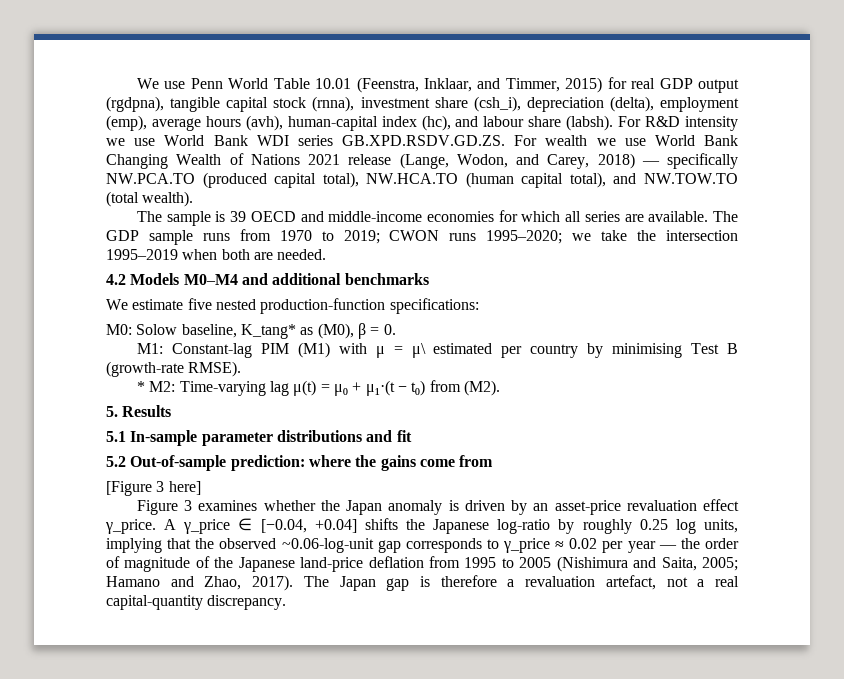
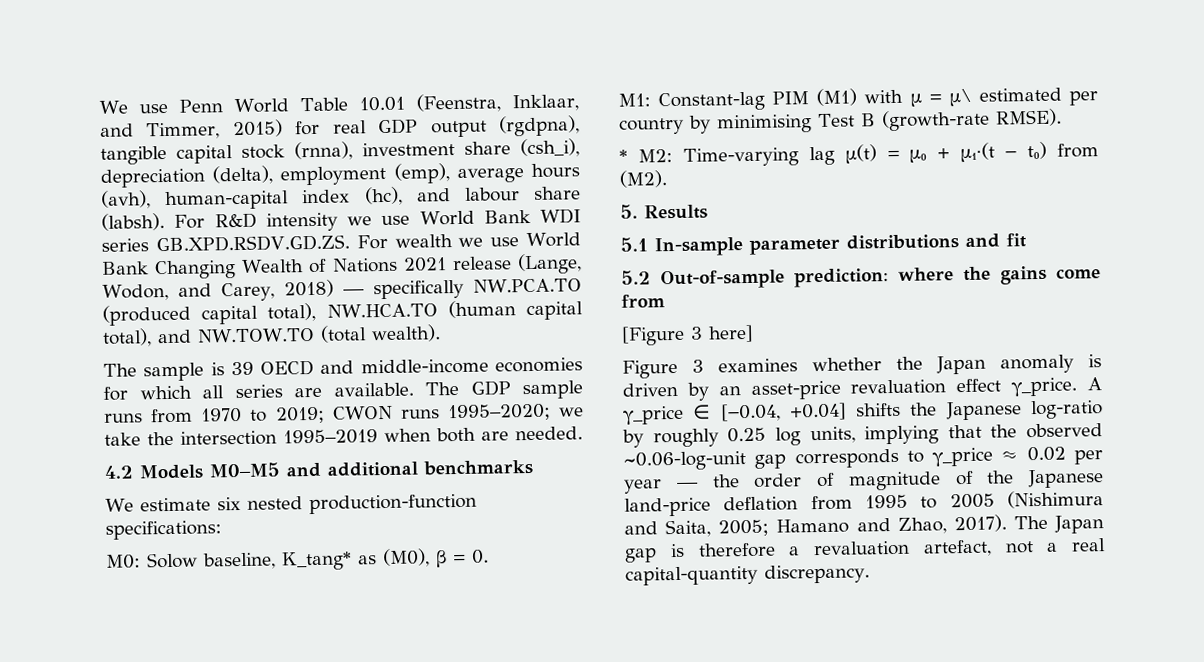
- 4.2 Models M0–M4 and additional benchmarks
+ 4.2 Models M0–M5 and additional benchmarks
- We estimate five nested production-function specifications:
+ We estimate six nested production-function specifications:

